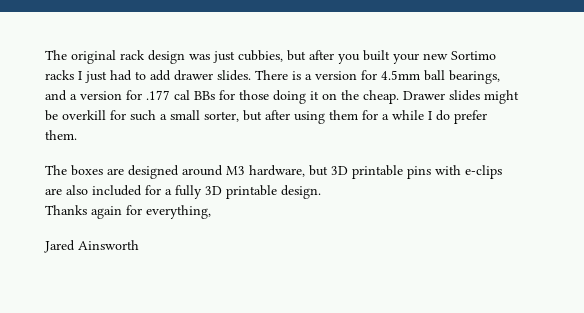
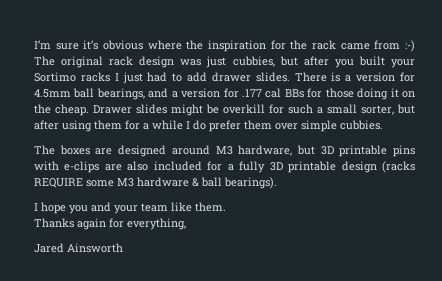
- The original rack design was just cubbies, but after you built your new Sortimo racks I just had to add drawer slides.
+ I’m sure it’s obvious where the inspiration for the rack came from :-) The original rack design was just cubbies, but after you built your Sortimo racks I just had to add drawer slides.
- Drawer slides might be overkill for such a small sorter, but after using them for a while I do prefer them.
+ Drawer slides might be overkill for such a small sorter, but after using them for a while I do prefer them over simple cubbies.
- The boxes are designed around M3 hardware, but 3D printable pins with e-clips are also included for a fully 3D printable design.
+ The boxes are designed around M3 hardware, but 3D printable pins with e-clips are also included for a fully 3D printable design (racks REQUIRE some M3 hardware & ball bearings).
+ I hope you and your team like them.

